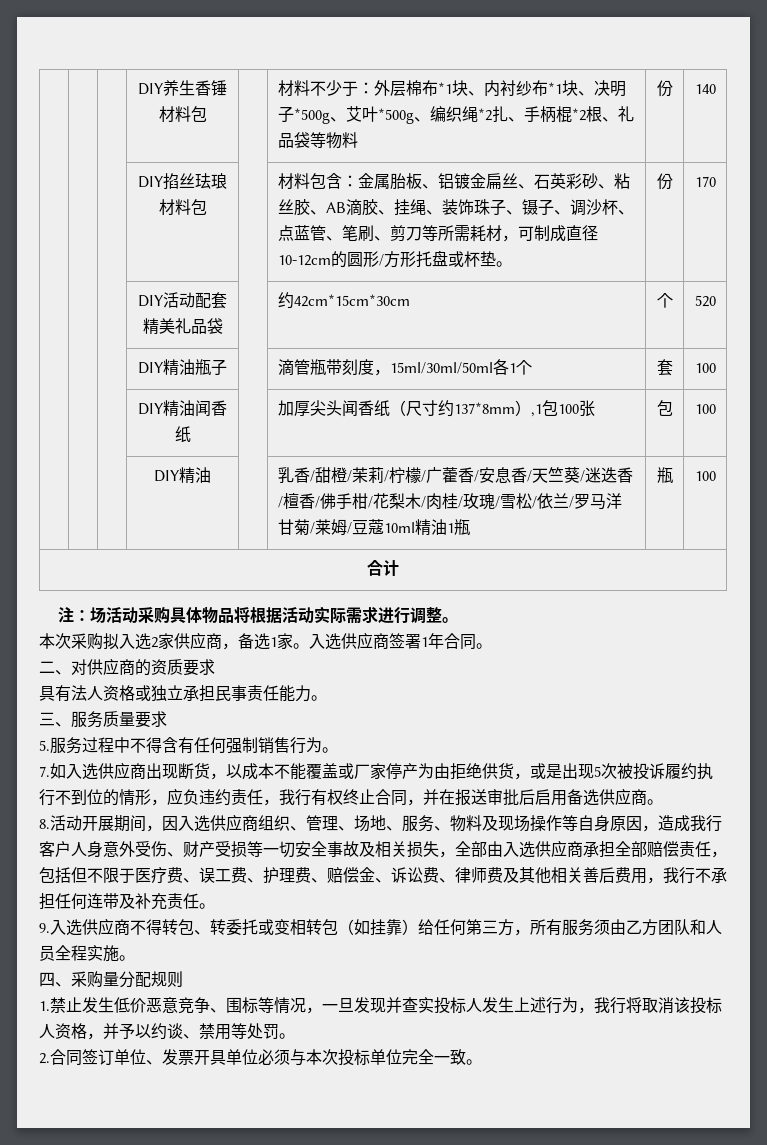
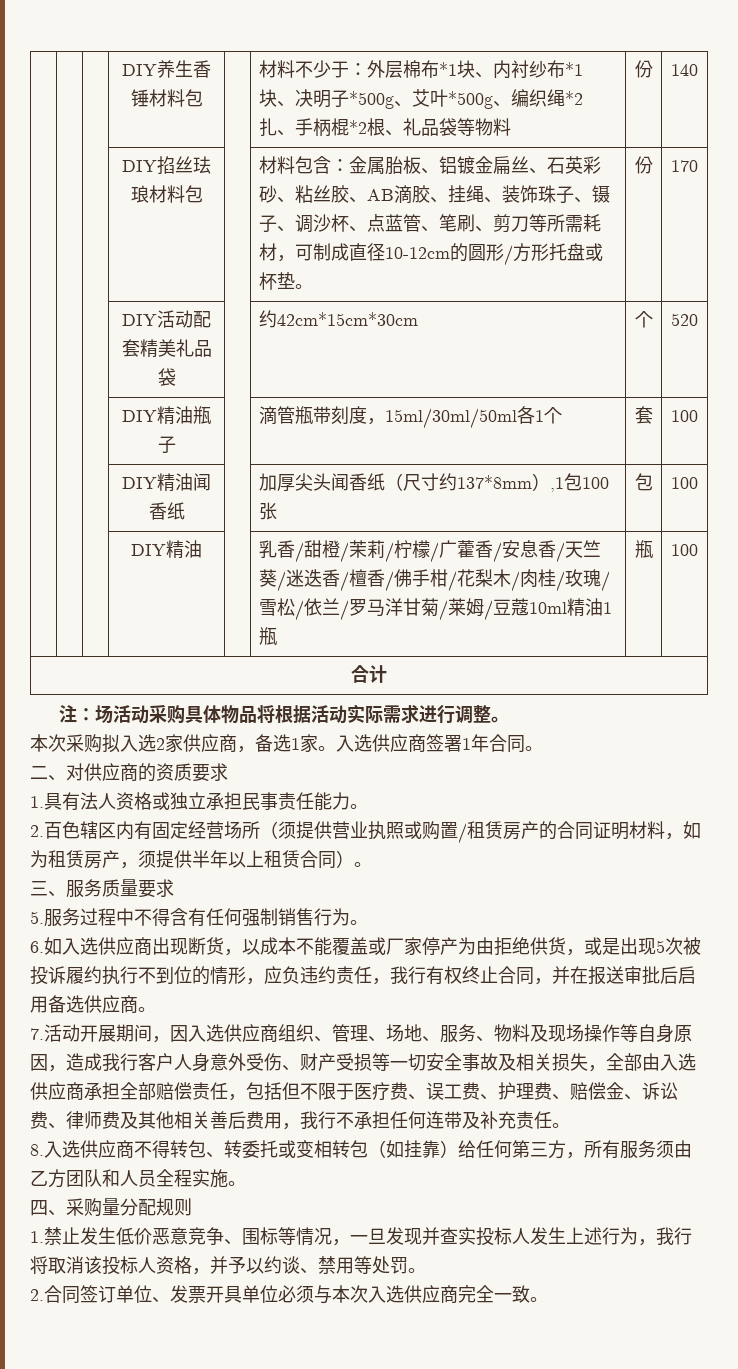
- 具有法人资格或独立承担民事责任能力。
+ 1.具有法人资格或独立承担民事责任能力。
+ 2.百色辖区内有固定经营场所（须提供营业执照或购置/租赁房产的合同证明材料，如为租赁房产，须提供半年以上租赁合同）。
- 7.如入选供应商出现断货，以成本不能覆盖或厂家停产为由拒绝供货，或是出现5次被投诉履约执行不到位的情形，应负违约责任，我行有权终止合同，并在报送审批后启用备选供应商。
+ 6.如入选供应商出现断货，以成本不能覆盖或厂家停产为由拒绝供货，或是出现5次被投诉履约执行不到位的情形，应负违约责任，我行有权终止合同，并在报送审批后启用备选供应商。
- 8.活动开展期间，因入选供应商组织、管理、场地、服务、物料及现场操作等自身原因，造成我行客户人身意外受伤、财产受损等一切安全事故及相关损失，全部由入选供应商承担全部赔偿责任，包括但不限于医疗费、误工费、护理费、赔偿金、诉讼费、律师费及其他相关善后费用，我行不承担任何连带及补充责任。
+ 7.活动开展期间，因入选供应商组织、管理、场地、服务、物料及现场操作等自身原因，造成我行客户人身意外受伤、财产受损等一切安全事故及相关损失，全部由入选供应商承担全部赔偿责任，包括但不限于医疗费、误工费、护理费、赔偿金、诉讼费、律师费及其他相关善后费用，我行不承担任何连带及补充责任。
- 9.入选供应商不得转包、转委托或变相转包（如挂靠）给任何第三方，所有服务须由乙方团队和人员全程实施。
+ 8.入选供应商不得转包、转委托或变相转包（如挂靠）给任何第三方，所有服务须由乙方团队和人员全程实施。
- 2.合同签订单位、发票开具单位必须与本次投标单位完全一致。
+ 2.合同签订单位、发票开具单位必须与本次入选供应商完全一致。

